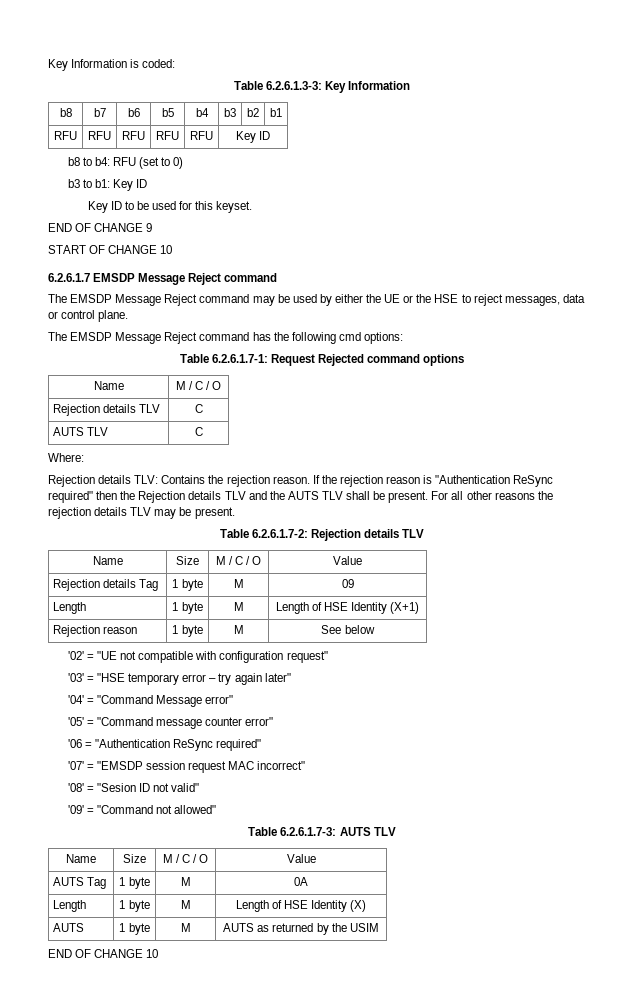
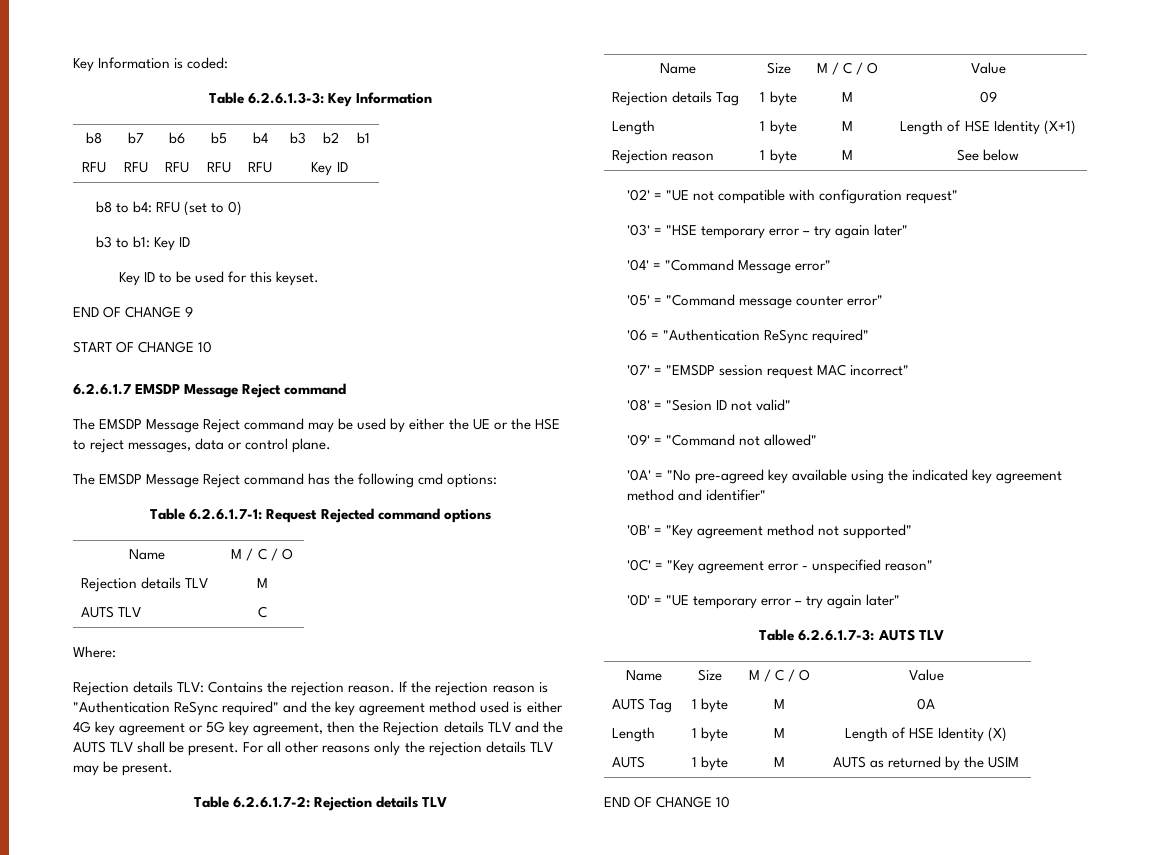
- Rejection details TLV | C
+ Rejection details TLV | M
- If the rejection reason is "Authentication ReSync required" then the Rejection details TLV and the AUTS TLV shall be present.
+ If the rejection reason is "Authentication ReSync required" and the key agreement method used is either 4G key agreement or 5G key agreement, then the Rejection details TLV and the AUTS TLV shall be present.
- For all other reasons the rejection details TLV may be present.
+ For all other reasons only the rejection details TLV may be present.
+ '0A' = "No pre-agreed key available using the indicated key agreement method and identifier"
+ '0B' = "Key agreement method not supported"
+ '0C' = "Key agreement error - unspecified reason"
+ '0D' = "UE temporary error – try again later"

